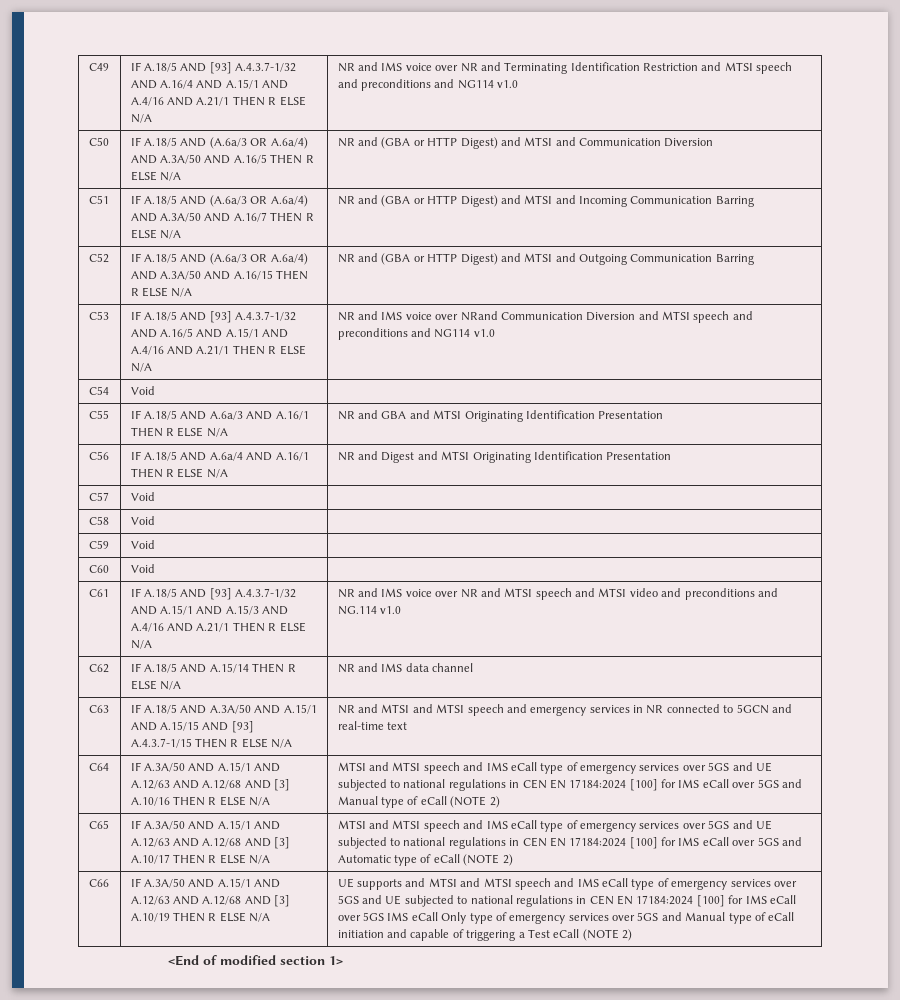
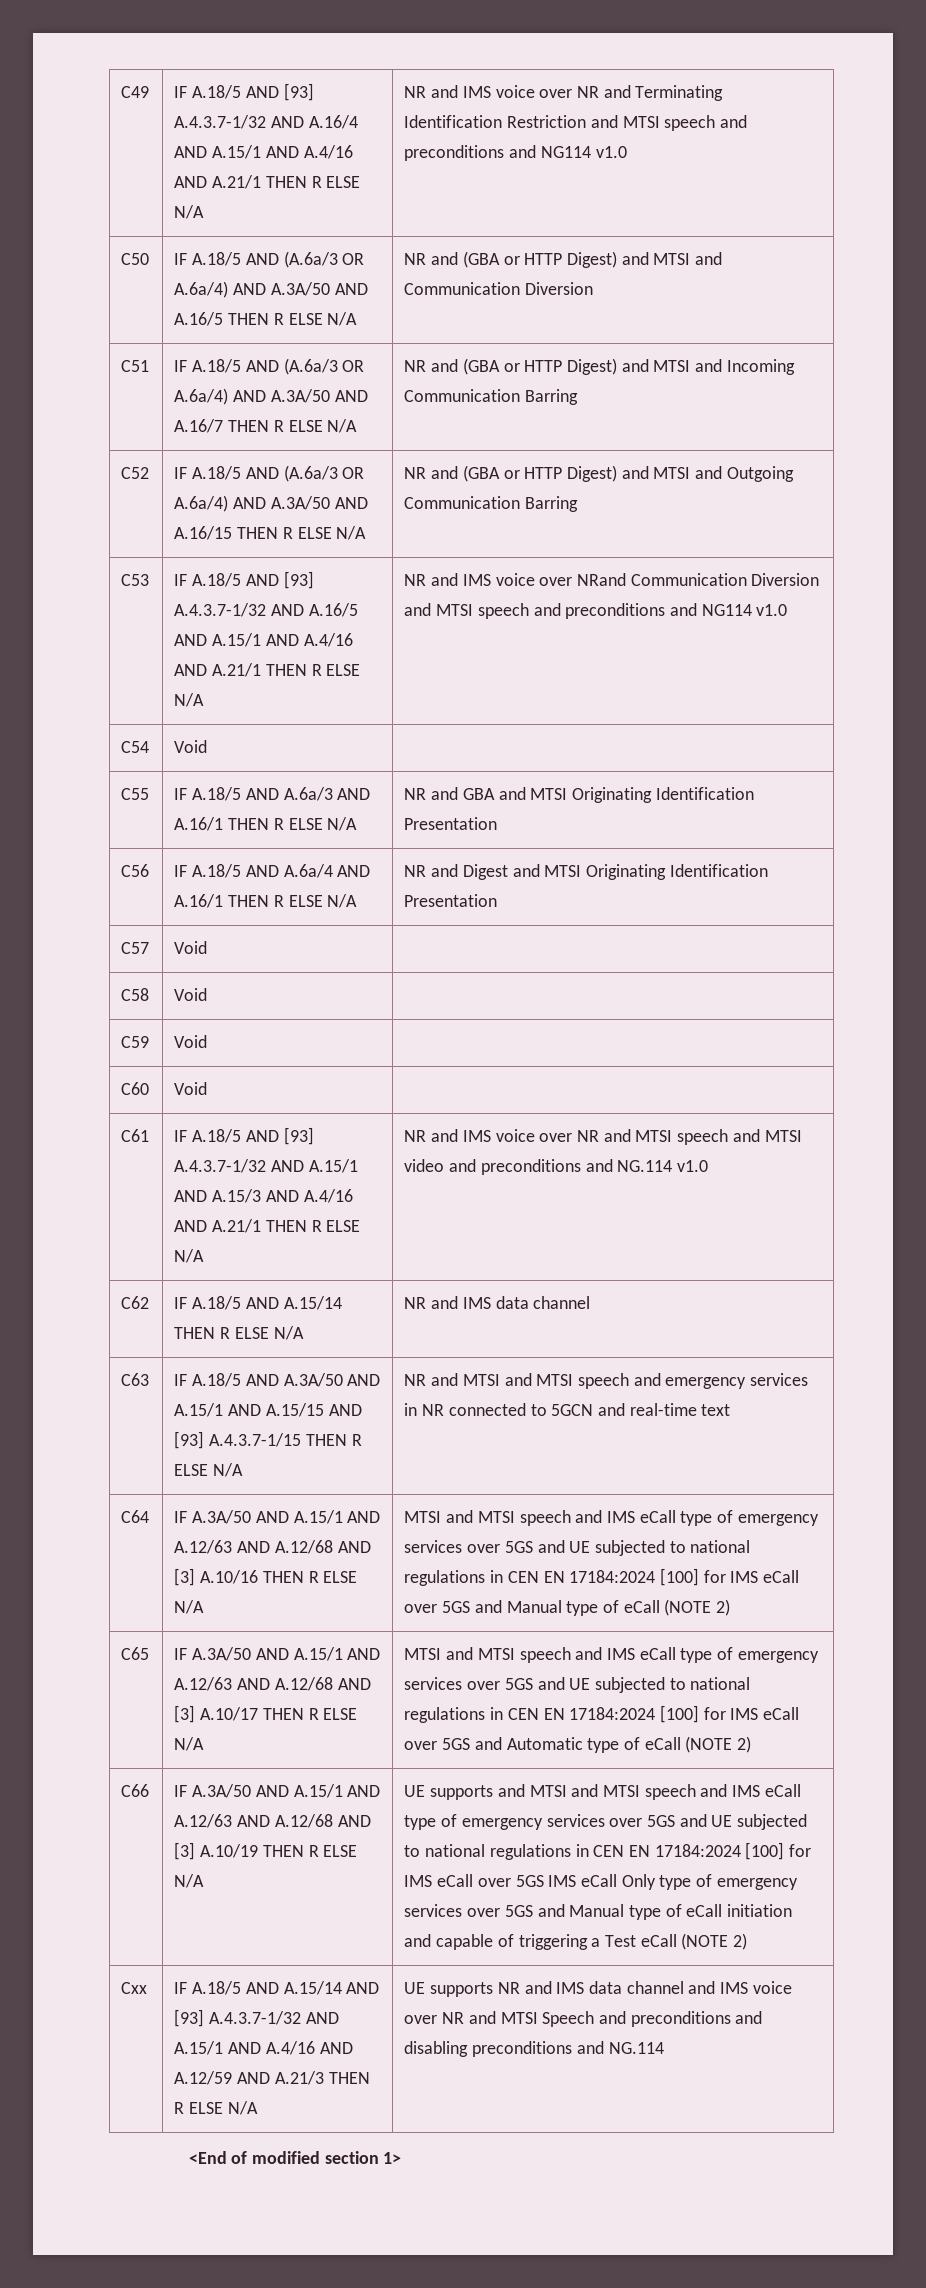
+ Cxx | IF A.18/5 AND A.15/14 AND [93] A.4.3.7-1/32 AND A.15/1 AND A.4/16 AND A.12/59 AND A.21/3 THEN R ELSE N/A | UE supports NR and IMS data channel and IMS voice over NR and MTSI Speech and preconditions and disabling preconditions and NG.114

